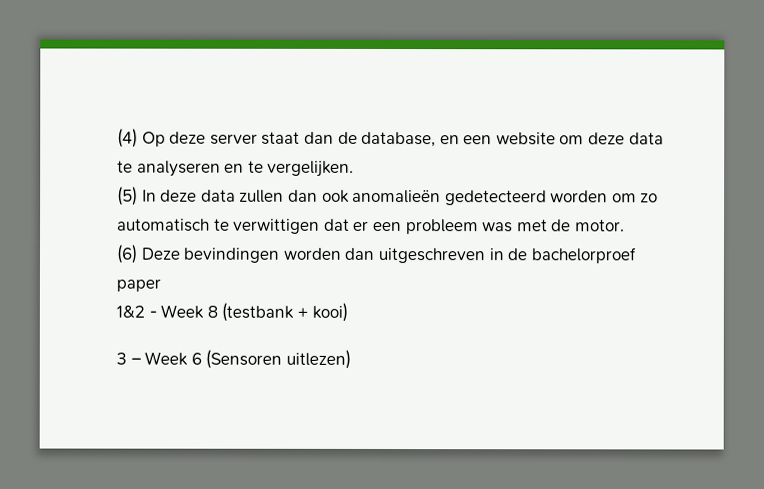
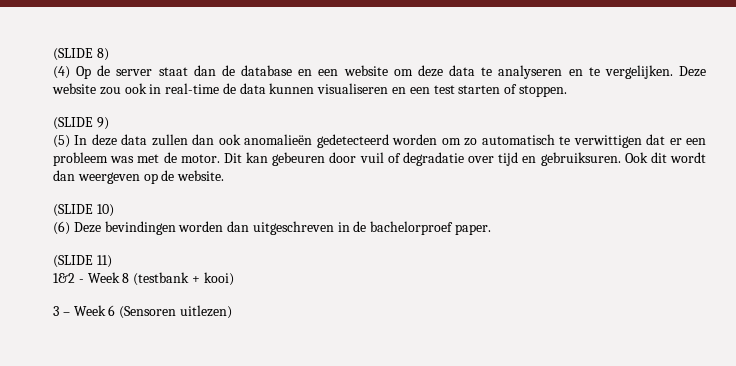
+ (SLIDE 8)
- (4) Op deze server staat dan de database, en een website om deze data te analyseren en te vergelijken.
+ (4) Op de server staat dan de database en een website om deze data te analyseren en te vergelijken. Deze website zou ook in real-time de data kunnen visualiseren en een test starten of stoppen.
+ (SLIDE 9)
+ Dit kan gebeuren door vuil of degradatie over tijd en gebruiksuren. Ook dit wordt dan weergeven op de website.
+ (SLIDE 10)
- (6) Deze bevindingen worden dan uitgeschreven in de bachelorproef paper
+ (6) Deze bevindingen worden dan uitgeschreven in de bachelorproef paper.
+ (SLIDE 11)

